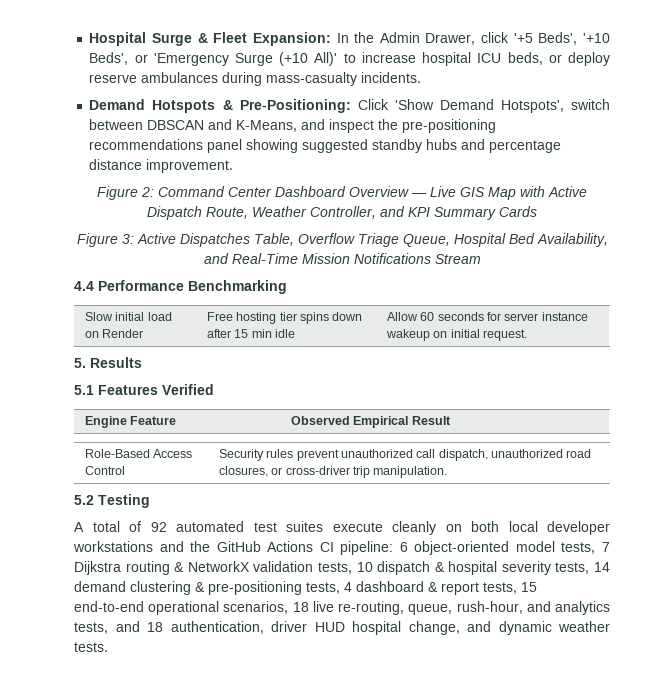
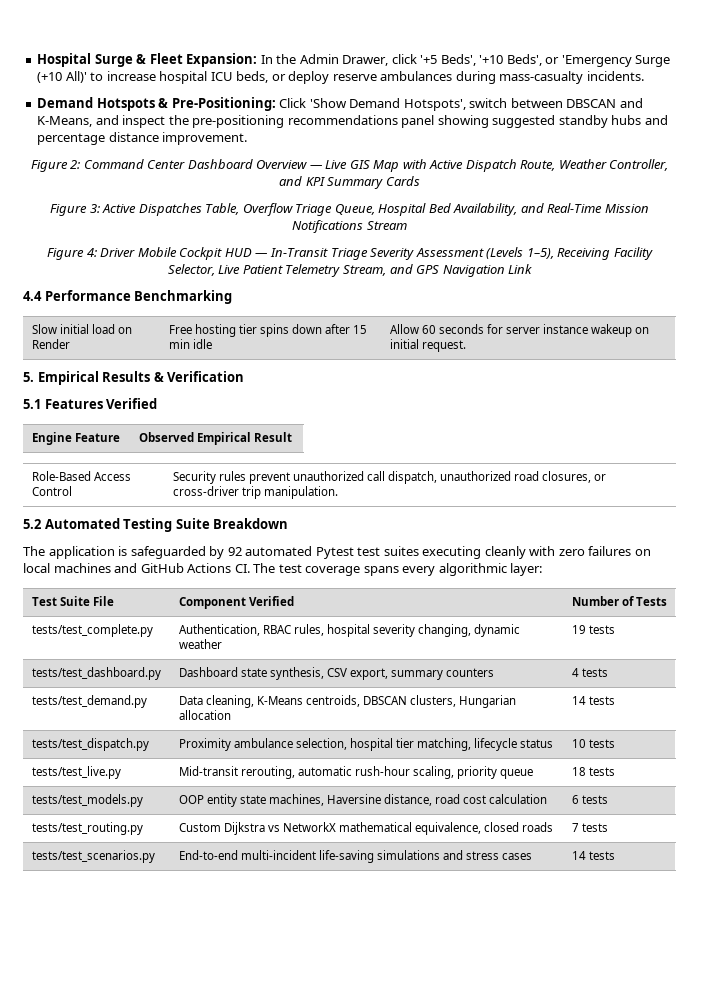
+ Figure 4: Driver Mobile Cockpit HUD — In-Transit Triage Severity Assessment (Levels 1–5), Receiving Facility Selector, Live Patient Telemetry Stream, and GPS Navigation Link
- 5. Results
+ 5. Empirical Results & Verification
- 5.2 Testing
- A total of 92 automated test suites execute cleanly on both local developer workstations and the GitHub Actions CI pipeline: 6 object-oriented model tests, 7 Dijkstra routing & NetworkX validation tests, 10 dispatch & hospital severity tests, 14 demand clustering & pre-positioning tests, 4 dashboard & report tests, 15 end-to-end operational scenarios, 18 live re-routing, queue, rush-hour, and analytics tests, and 18 authentication, driver HUD hospital change, and dynamic weather tests.
+ 5.2 Automated Testing Suite Breakdown
+ The application is safeguarded by 92 automated Pytest test suites executing cleanly with zero failures on local machines and GitHub Actions CI. The test coverage spans every algorithmic layer:
+ Test Suite File | Component Verified | Number of Tests
+ tests/test_complete.py | Authentication, RBAC rules, hospital severity changing, dynamic weather | 19 tests
+ tests/test_dashboard.py | Dashboard state synthesis, CSV export, summary counters | 4 tests
+ tests/test_demand.py | Data cleaning, K-Means centroids, DBSCAN clusters, Hungarian allocation | 14 tests
+ tests/test_dispatch.py | Proximity ambulance selection, hospital tier matching, lifecycle status | 10 tests
+ tests/test_live.py | Mid-transit rerouting, automatic rush-hour scaling, priority queue | 18 tests
+ tests/test_models.py | OOP entity state machines, Haversine distance, road cost calculation | 6 tests
+ tests/test_routing.py | Custom Dijkstra vs NetworkX mathematical equivalence, closed roads | 7 tests
+ tests/test_scenarios.py | End-to-end multi-incident life-saving simulations and stress cases | 14 tests

